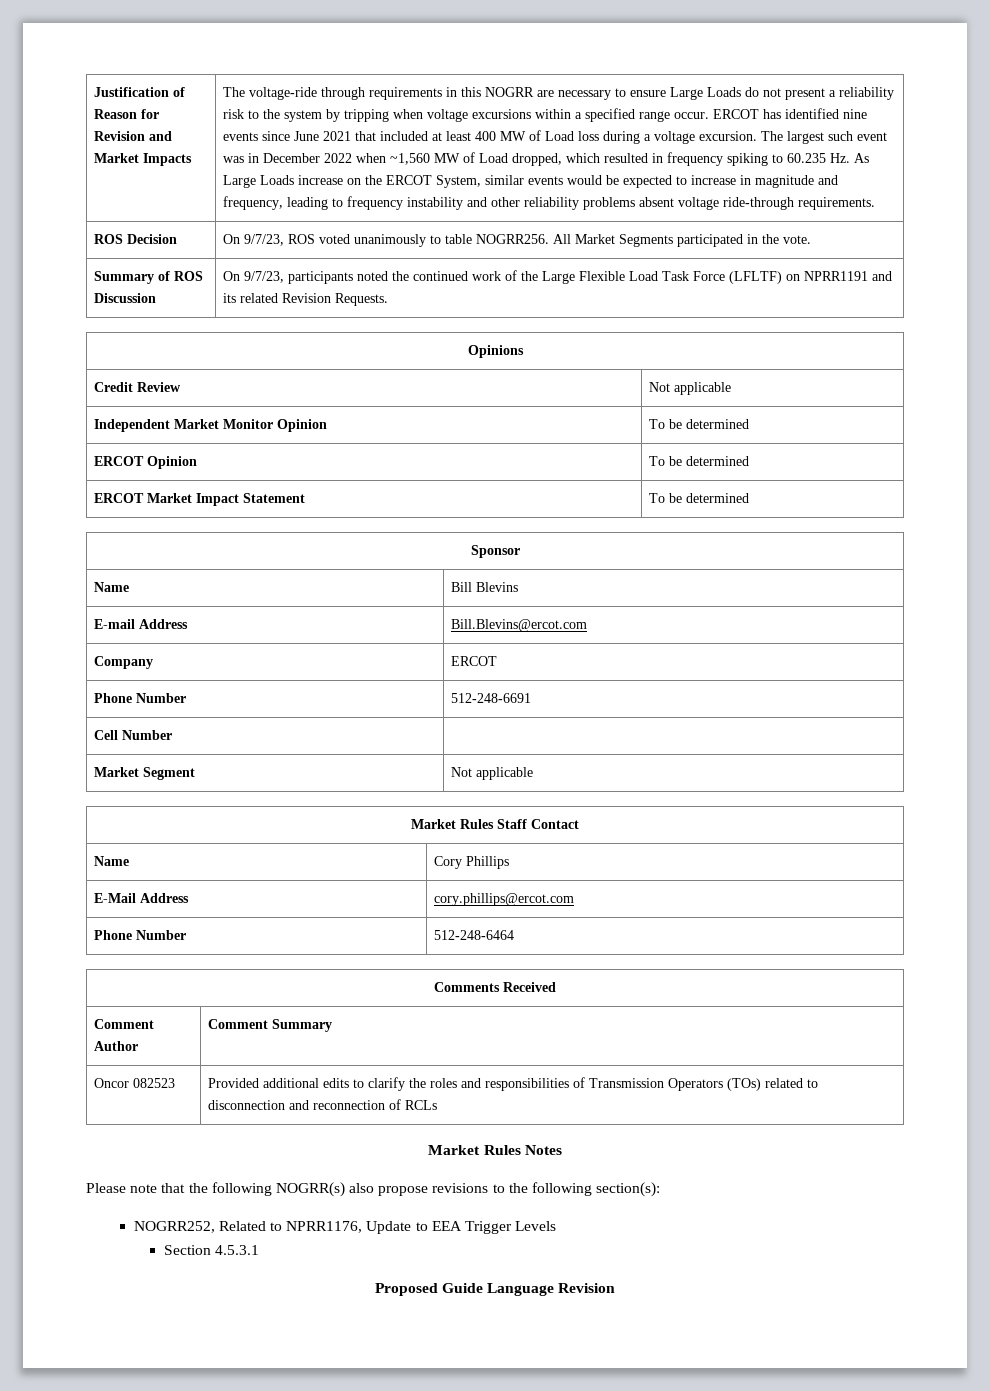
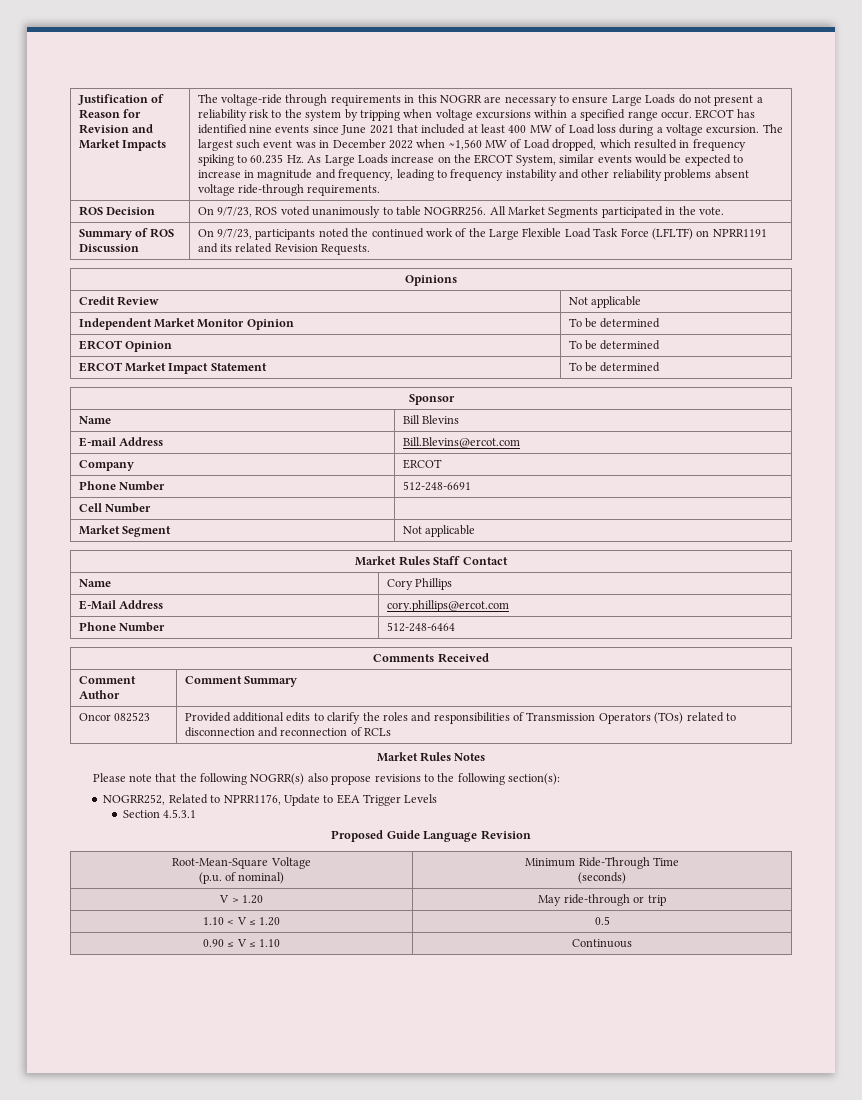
+ Root-Mean-Square Voltage
+ (p.u. of nominal) | Minimum Ride-Through Time
+ (seconds)
+ V > 1.20 | May ride-through or trip
+ 1.10 < V ≤ 1.20 | 0.5
+ 0.90 ≤ V ≤ 1.10 | Continuous

